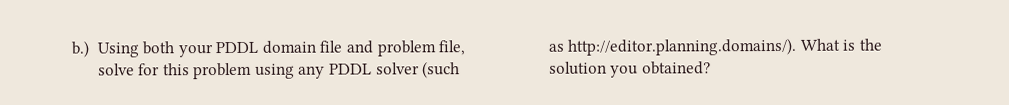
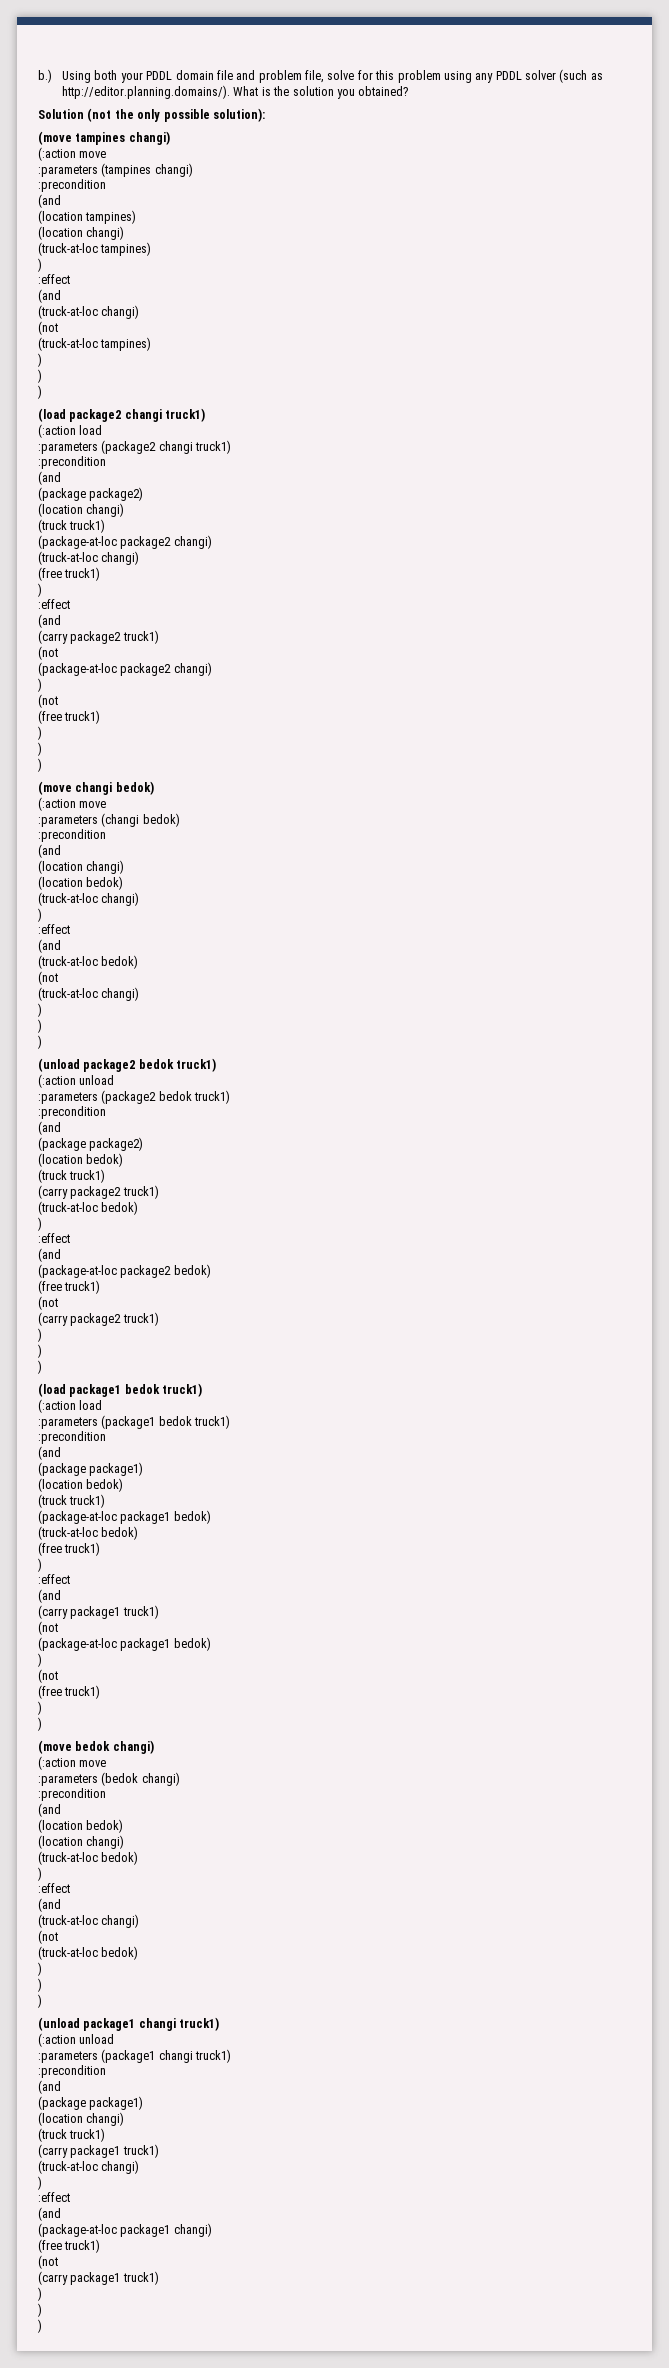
+ Solution (not the only possible solution):
+ (move tampines changi)
+ (:action move
+ :parameters (tampines changi)
+ :precondition
+ (and
+ (location tampines)
+ (location changi)
+ (truck-at-loc tampines)
+ )
+ :effect
+ (and
+ (truck-at-loc changi)
+ (not
+ (truck-at-loc tampines)
+ )
+ )
+ )
+ (load package2 changi truck1)
+ (:action load
+ :parameters (package2 changi truck1)
+ :precondition
+ (and
+ (package package2)
+ (location changi)
+ (truck truck1)
+ (package-at-loc package2 changi)
+ (truck-at-loc changi)
+ (free truck1)
+ )
+ :effect
+ (and
+ (carry package2 truck1)
+ (not
+ (package-at-loc package2 changi)
+ )
+ (not
+ (free truck1)
+ )
+ )
+ )
+ (move changi bedok)
+ (:action move
+ :parameters (changi bedok)
+ :precondition
+ (and
+ (location changi)
+ (location bedok)
+ (truck-at-loc changi)
+ )
+ :effect
+ (and
+ (truck-at-loc bedok)
+ (not
+ (truck-at-loc changi)
+ )
+ )
+ )
+ (unload package2 bedok truck1)
+ (:action unload
+ :parameters (package2 bedok truck1)
+ :precondition
+ (and
+ (package package2)
+ (location bedok)
+ (truck truck1)
+ (carry package2 truck1)
+ (truck-at-loc bedok)
+ )
+ :effect
+ (and
+ (package-at-loc package2 bedok)
+ (free truck1)
+ (not
+ (carry package2 truck1)
+ )
+ )
+ )
+ (load package1 bedok truck1)
+ (:action load
+ :parameters (package1 bedok truck1)
+ :precondition
+ (and
+ (package package1)
+ (location bedok)
+ (truck truck1)
+ (package-at-loc package1 bedok)
+ (truck-at-loc bedok)
+ (free truck1)
+ )
+ :effect
+ (and
+ (carry package1 truck1)
+ (not
+ (package-at-loc package1 bedok)
+ )
+ (not
+ (free truck1)
+ )
+ )
+ (move bedok changi)
+ (:action move
+ :parameters (bedok changi)
+ :precondition
+ (and
+ (location bedok)
+ (location changi)
+ (truck-at-loc bedok)
+ )
+ :effect
+ (and
+ (truck-at-loc changi)
+ (not
+ (truck-at-loc bedok)
+ )
+ )
+ )
+ (unload package1 changi truck1)
+ (:action unload
+ :parameters (package1 changi truck1)
+ :precondition
+ (and
+ (package package1)
+ (location changi)
+ (truck truck1)
+ (carry package1 truck1)
+ (truck-at-loc changi)
+ )
+ :effect
+ (and
+ (package-at-loc package1 changi)
+ (free truck1)
+ (not
+ (carry package1 truck1)
+ )
+ )
+ )

